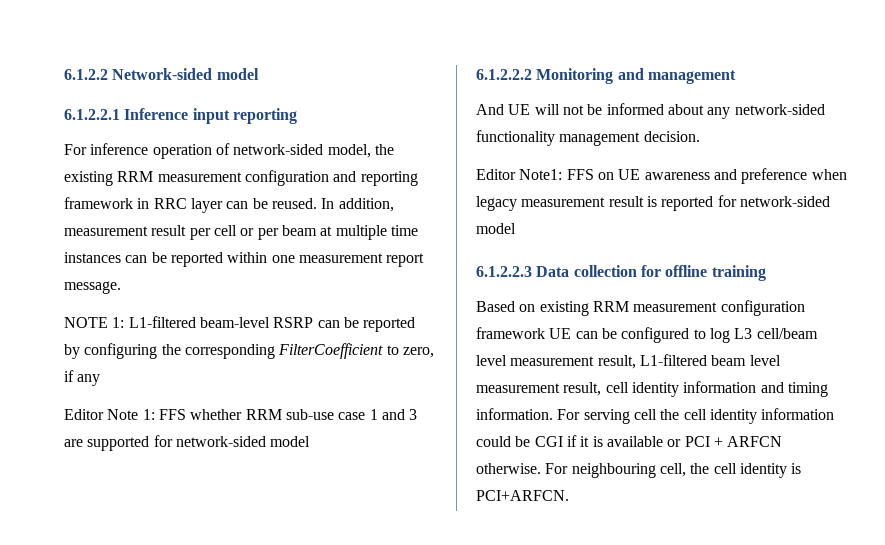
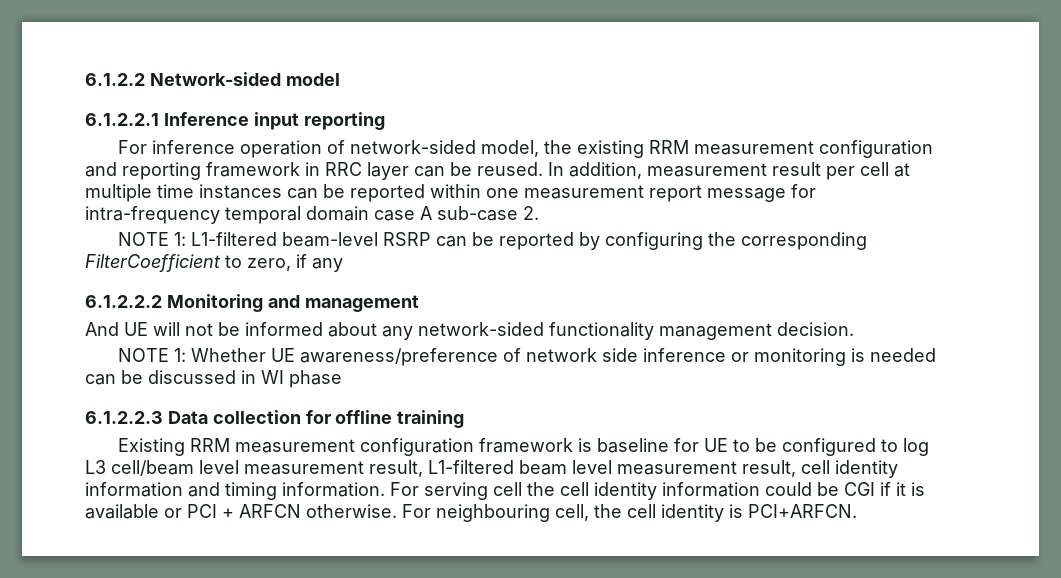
- In addition, measurement result per cell or per beam at multiple time instances can be reported within one measurement report message.
+ In addition, measurement result per cell at multiple time instances can be reported within one measurement report message for intra-frequency temporal domain case A sub-case 2.
- Editor Note 1: FFS whether RRM sub-use case 1 and 3 are supported for network-sided model
- Editor Note1: FFS on UE awareness and preference when legacy measurement result is reported for network-sided model
+ NOTE 1: Whether UE awareness/preference of network side inference or monitoring is needed can be discussed in WI phase
- Based on existing RRM measurement configuration framework UE can be configured to log L3 cell/beam level measurement result, L1-filtered beam level measurement result, cell identity information and timing information.
+ Existing RRM measurement configuration framework is baseline for UE to be configured to log L3 cell/beam level measurement result, L1-filtered beam level measurement result, cell identity information and timing information.

